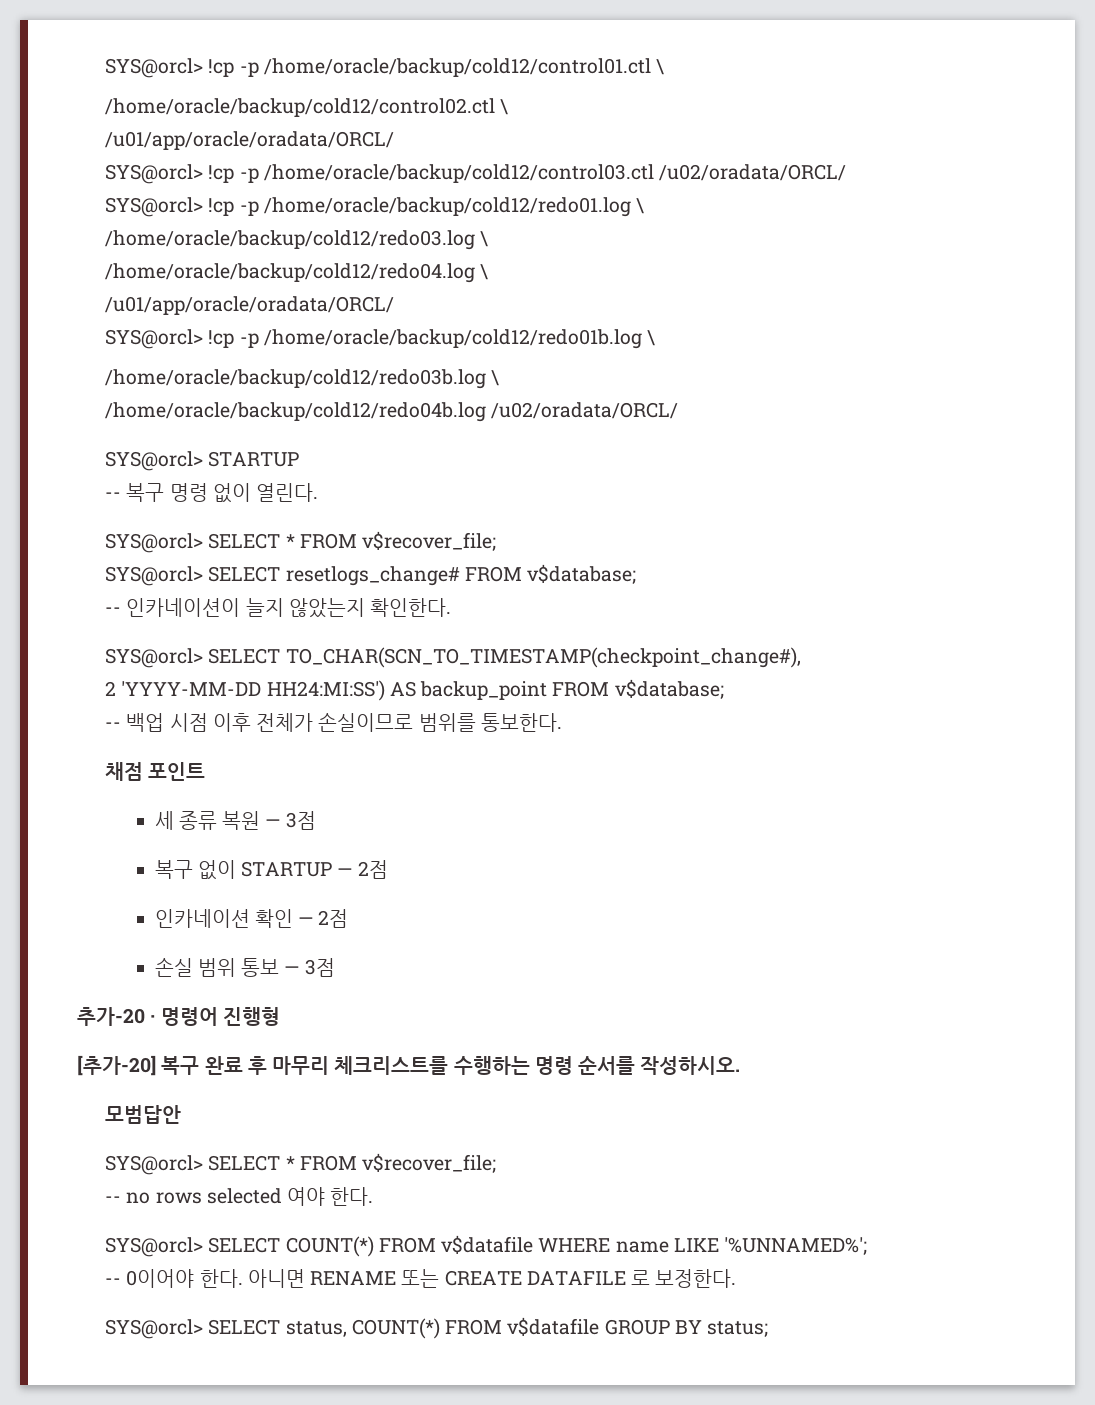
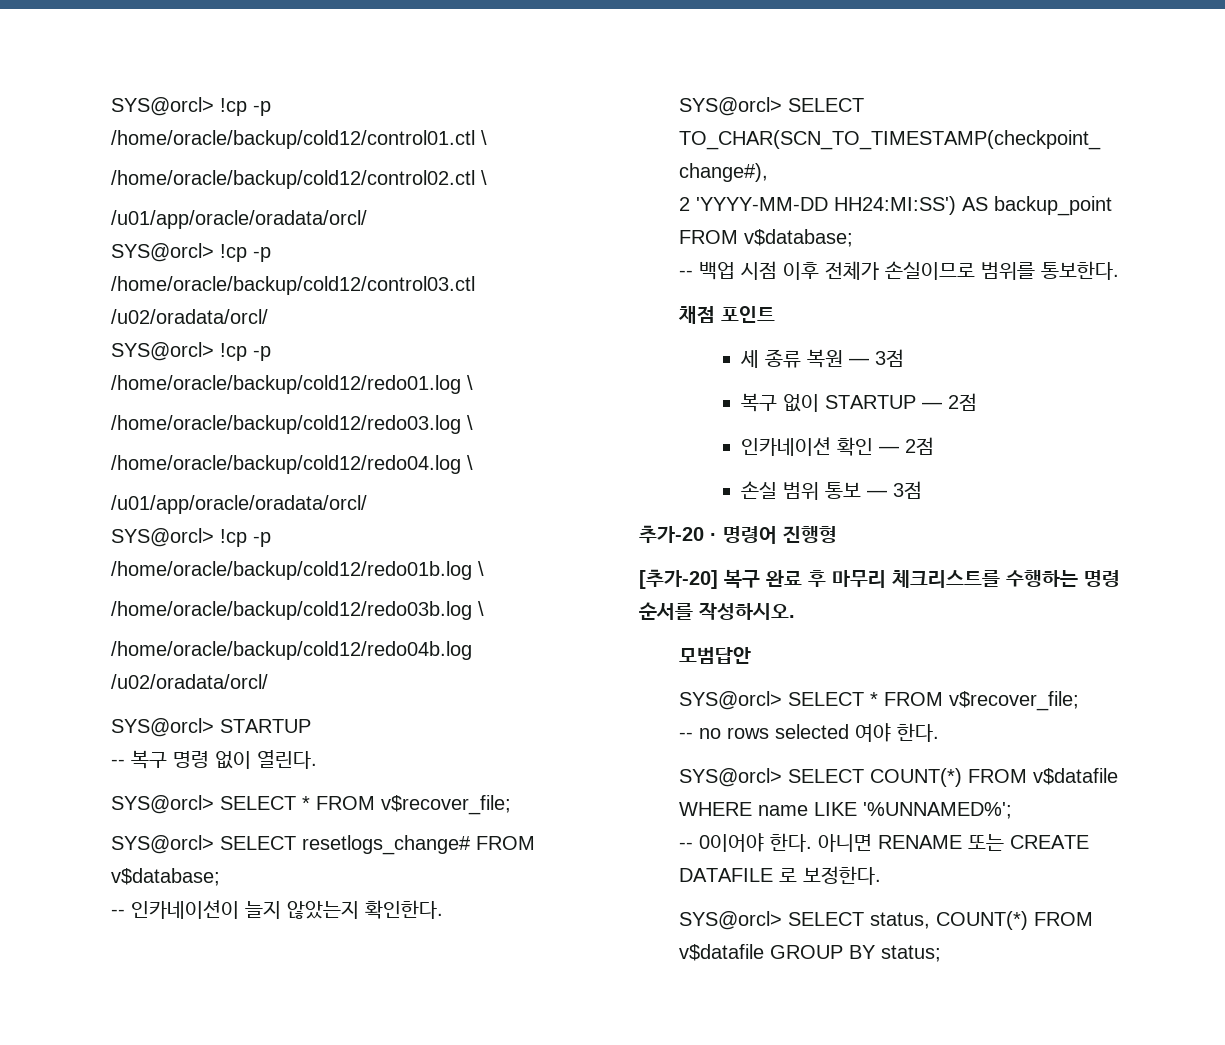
  /home/oracle/backup/cold12/control02.ctl \
- /u01/app/oracle/oradata/ORCL/
+ /u01/app/oracle/oradata/orcl/
- SYS@orcl> !cp -p /home/oracle/backup/cold12/control03.ctl /u02/oradata/ORCL/
+ SYS@orcl> !cp -p /home/oracle/backup/cold12/control03.ctl /u02/oradata/orcl/
  /home/oracle/backup/cold12/redo04.log \
- /u01/app/oracle/oradata/ORCL/
+ /u01/app/oracle/oradata/orcl/
- /home/oracle/backup/cold12/redo04b.log /u02/oradata/ORCL/
+ /home/oracle/backup/cold12/redo04b.log /u02/oradata/orcl/

